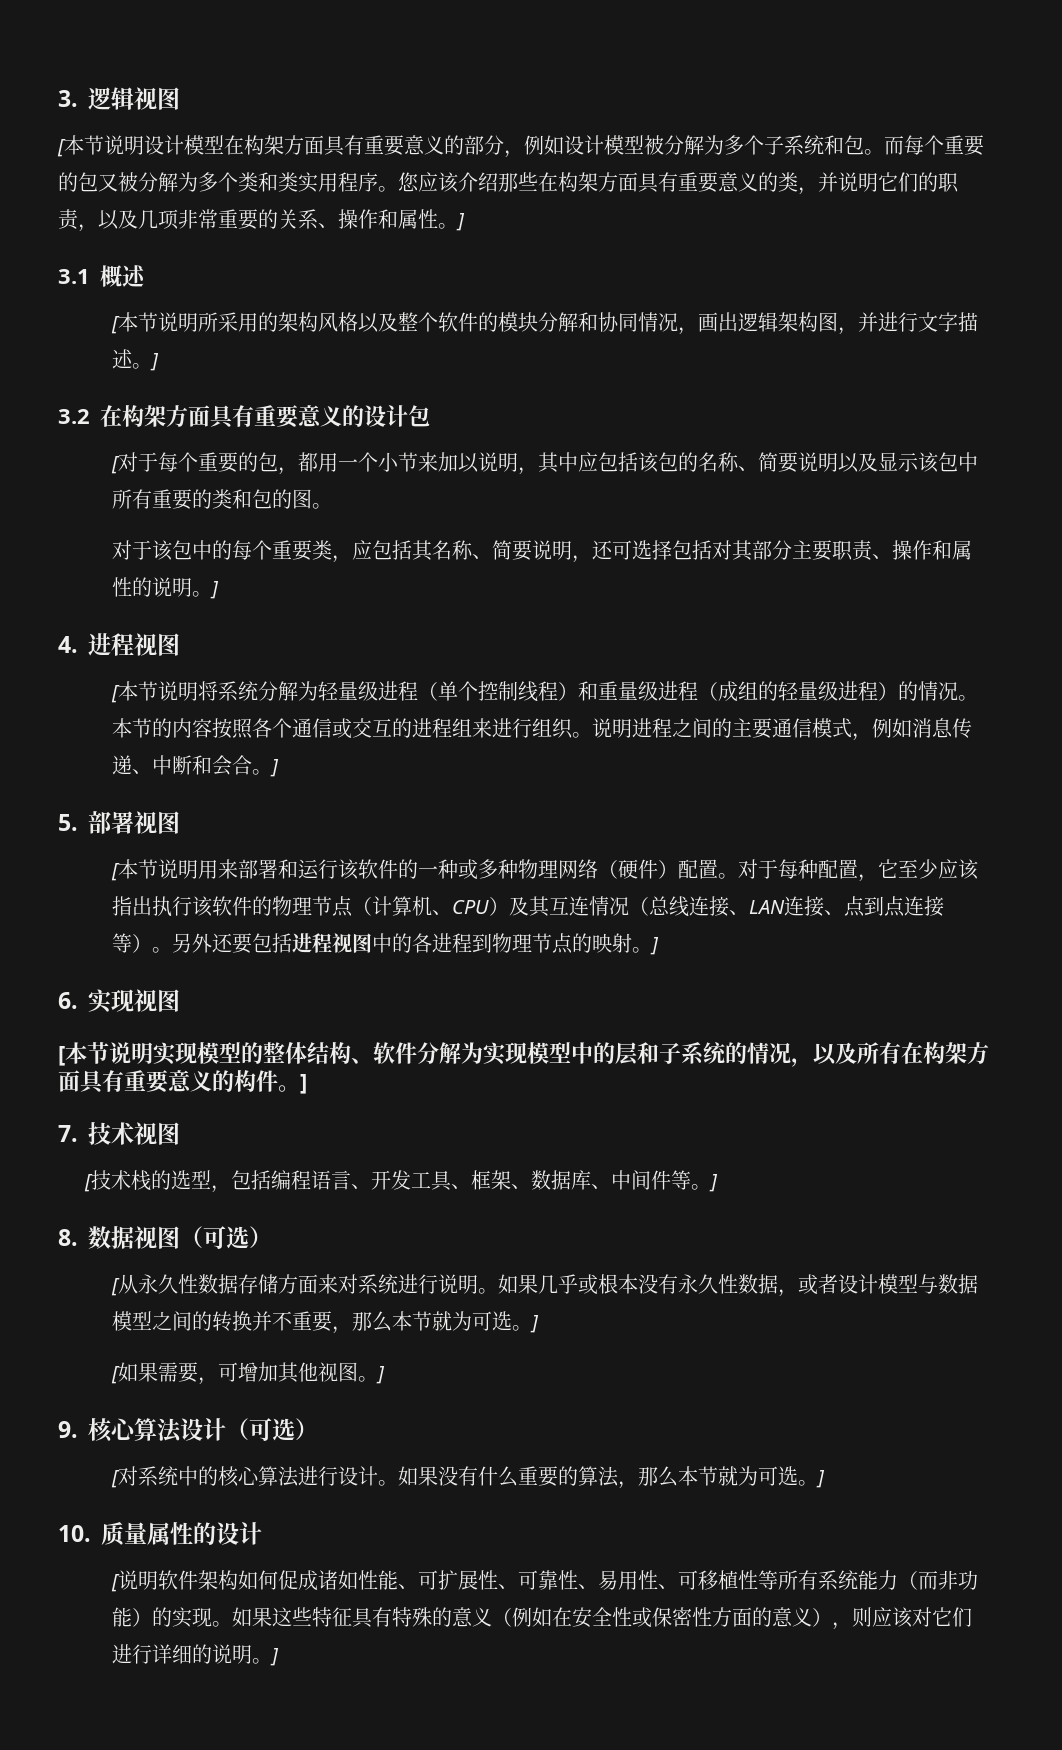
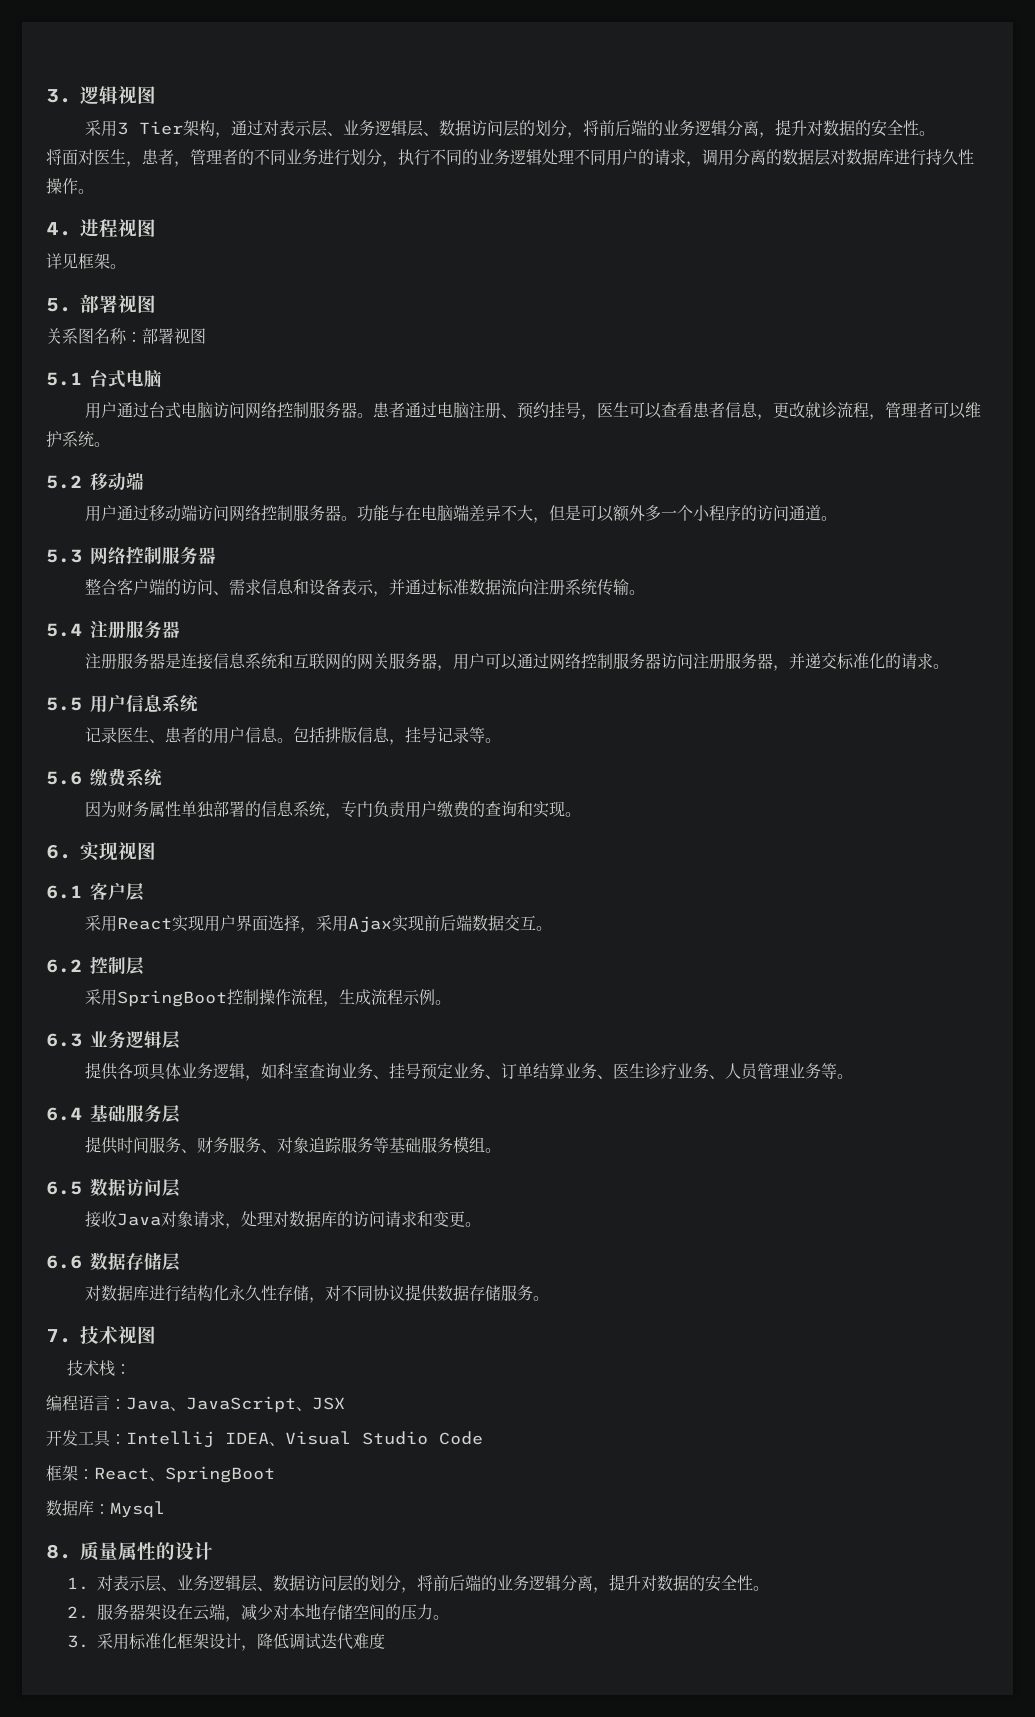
- [本节说明设计模型在构架方面具有重要意义的部分，例如设计模型被分解为多个子系统和包。而每个重要的包又被分解为多个类和类实用程序。您应该介绍那些在构架方面具有重要意义的类，并说明它们的职责，以及几项非常重要的关系、操作和属性。]
- 3.1概述
- [本节说明所采用的架构风格以及整个软件的模块分解和协同情况，画出逻辑架构图，并进行文字描述。]
- 3.2在构架方面具有重要意义的设计包
- [对于每个重要的包，都用一个小节来加以说明，其中应包括该包的名称、简要说明以及显示该包中所有重要的类和包的图。
- 对于该包中的每个重要类，应包括其名称、简要说明，还可选择包括对其部分主要职责、操作和属性的说明。]
+ 采用3 Tier架构，通过对表示层、业务逻辑层、数据访问层的划分，将前后端的业务逻辑分离，提升对数据的安全性。
+ 将面对医生，患者，管理者的不同业务进行划分，执行不同的业务逻辑处理不同用户的请求，调用分离的数据层对数据库进行持久性操作。
  4.进程视图
- [本节说明将系统分解为轻量级进程（单个控制线程）和重量级进程（成组的轻量级进程）的情况。本节的内容按照各个通信或交互的进程组来进行组织。说明进程之间的主要通信模式，例如消息传递、中断和会合。]
+ 详见框架。
  5.部署视图
- [本节说明用来部署和运行该软件的一种或多种物理网络（硬件）配置。对于每种配置，它至少应该指出执行该软件的物理节点（计算机、CPU）及其互连情况（总线连接、LAN连接、点到点连接等）。另外还要包括进程视图中的各进程到物理节点的映射。]
+ 关系图名称：部署视图
+ 5.1台式电脑
+ 用户通过台式电脑访问网络控制服务器。患者通过电脑注册、预约挂号，医生可以查看患者信息，更改就诊流程，管理者可以维护系统。
+ 5.2移动端
+ 用户通过移动端访问网络控制服务器。功能与在电脑端差异不大，但是可以额外多一个小程序的访问通道。
+ 5.3网络控制服务器
+ 整合客户端的访问、需求信息和设备表示，并通过标准数据流向注册系统传输。
+ 5.4注册服务器
+ 注册服务器是连接信息系统和互联网的网关服务器，用户可以通过网络控制服务器访问注册服务器，并递交标准化的请求。
+ 5.5用户信息系统
+ 记录医生、患者的用户信息。包括排版信息，挂号记录等。
+ 5.6缴费系统
+ 因为财务属性单独部署的信息系统，专门负责用户缴费的查询和实现。
- [本节说明实现模型的整体结构、软件分解为实现模型中的层和子系统的情况，以及所有在构架方面具有重要意义的构件。]
+ 6.1客户层
+ 采用React实现用户界面选择，采用Ajax实现前后端数据交互。
+ 6.2控制层
+ 采用SpringBoot控制操作流程，生成流程示例。
+ 6.3业务逻辑层
+ 提供各项具体业务逻辑，如科室查询业务、挂号预定业务、订单结算业务、医生诊疗业务、人员管理业务等。
+ 6.4基础服务层
+ 提供时间服务、财务服务、对象追踪服务等基础服务模组。
+ 6.5数据访问层
+ 接收Java对象请求，处理对数据库的访问请求和变更。
+ 6.6数据存储层
+ 对数据库进行结构化永久性存储，对不同协议提供数据存储服务。
- [技术栈的选型，包括编程语言、开发工具、框架、数据库、中间件等。]
- 8.数据视图（可选）
- [从永久性数据存储方面来对系统进行说明。如果几乎或根本没有永久性数据，或者设计模型与数据模型之间的转换并不重要，那么本节就为可选。]
- [如果需要，可增加其他视图。]
- 9.核心算法设计（可选）
- [对系统中的核心算法进行设计。如果没有什么重要的算法，那么本节就为可选。]
- 10.质量属性的设计
- [说明软件架构如何促成诸如性能、可扩展性、可靠性、易用性、可移植性等所有系统能力（而非功能）的实现。如果这些特征具有特殊的意义（例如在安全性或保密性方面的意义），则应该对它们进行详细的说明。]
+ 技术栈：
+ 编程语言：Java、JavaScript、JSX
+ 开发工具：Intellij IDEA、Visual Studio Code
+ 框架：React、SpringBoot
+ 数据库：Mysql
+ 8.质量属性的设计
+ 1.对表示层、业务逻辑层、数据访问层的划分，将前后端的业务逻辑分离，提升对数据的安全性。
+ 2.服务器架设在云端，减少对本地存储空间的压力。
+ 3.采用标准化框架设计，降低调试迭代难度

